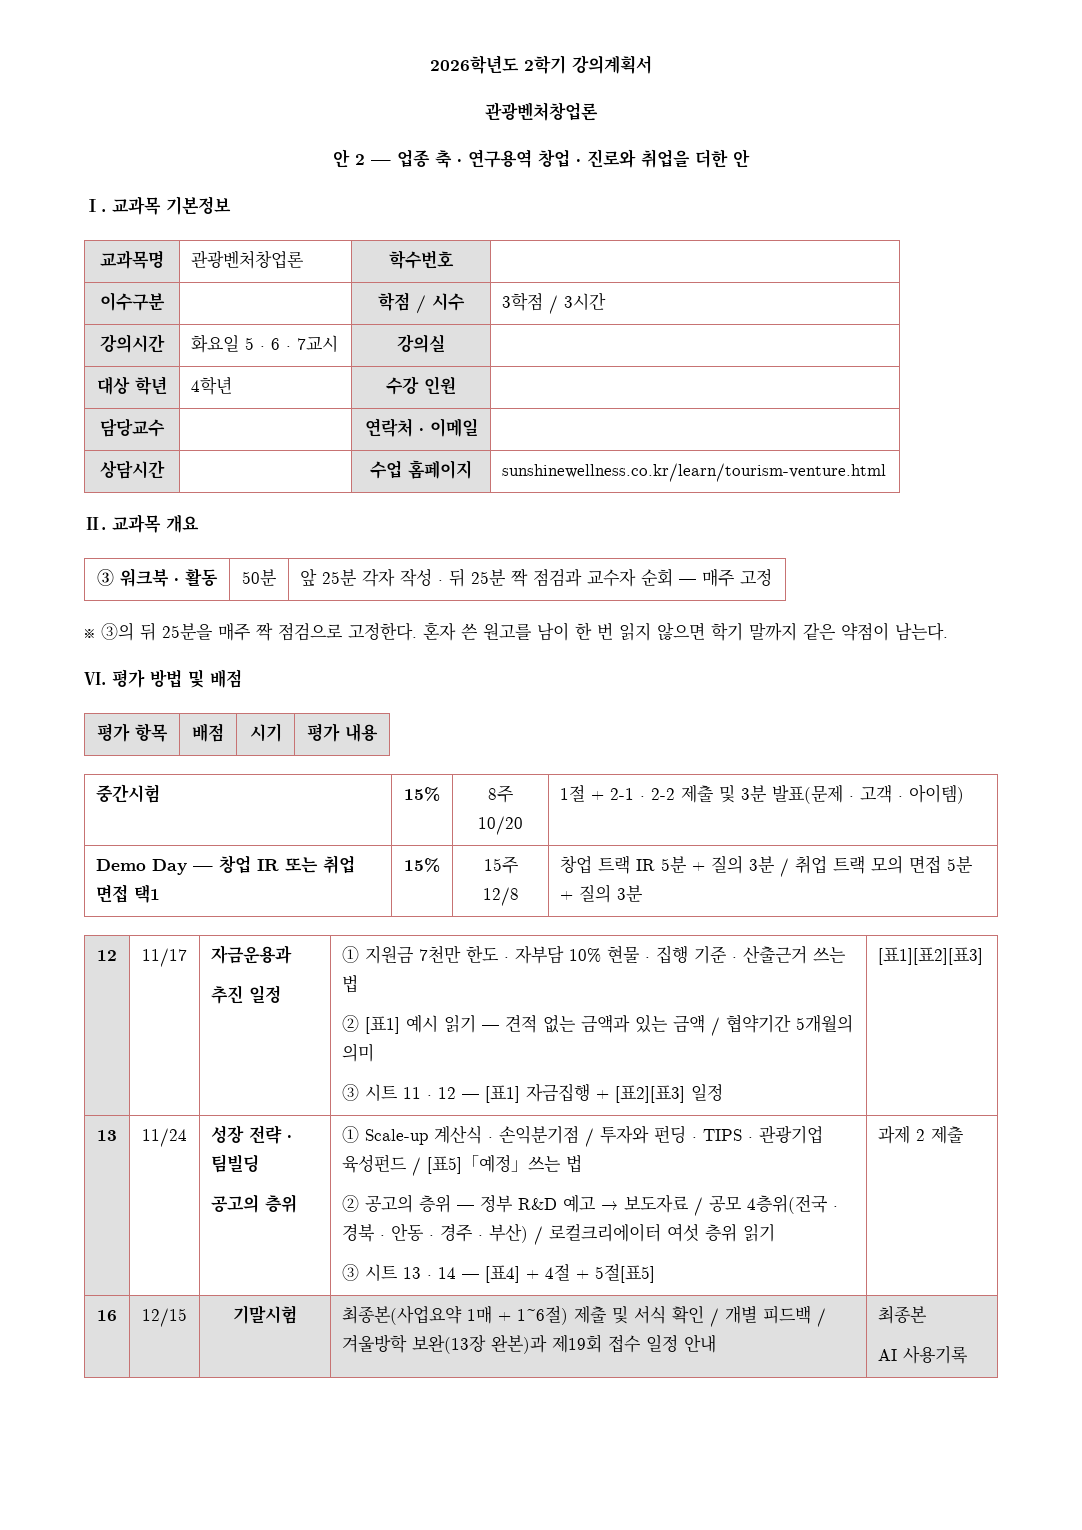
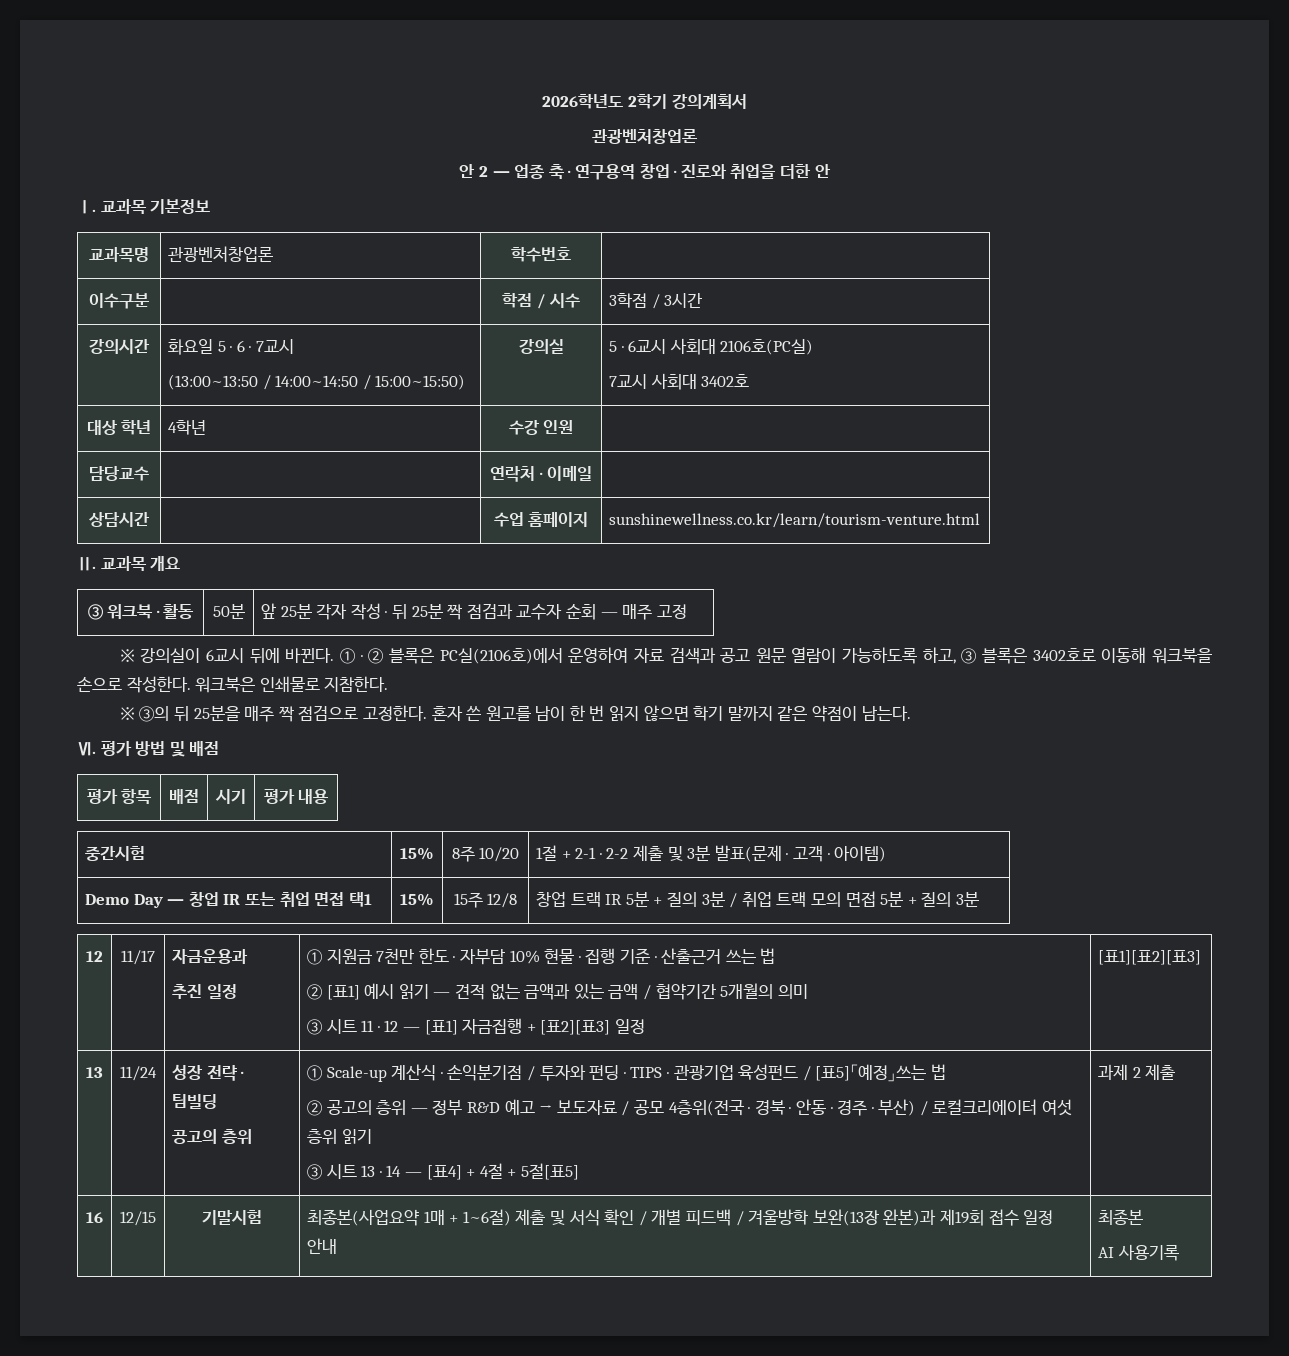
- 강의시간 | 화요일 5 · 6 · 7교시 | 강의실 |
+ 강의시간 | 화요일 5 · 6 · 7교시
+ (13:00~13:50 / 14:00~14:50 / 15:00~15:50) | 강의실 | 5 · 6교시 사회대 2106호(PC실)
+ 7교시 사회대 3402호
+ ※ 강의실이 6교시 뒤에 바뀐다. ① · ② 블록은 PC실(2106호)에서 운영하여 자료 검색과 공고 원문 열람이 가능하도록 하고, ③ 블록은 3402호로 이동해 워크북을 손으로 작성한다. 워크북은 인쇄물로 지참한다.

